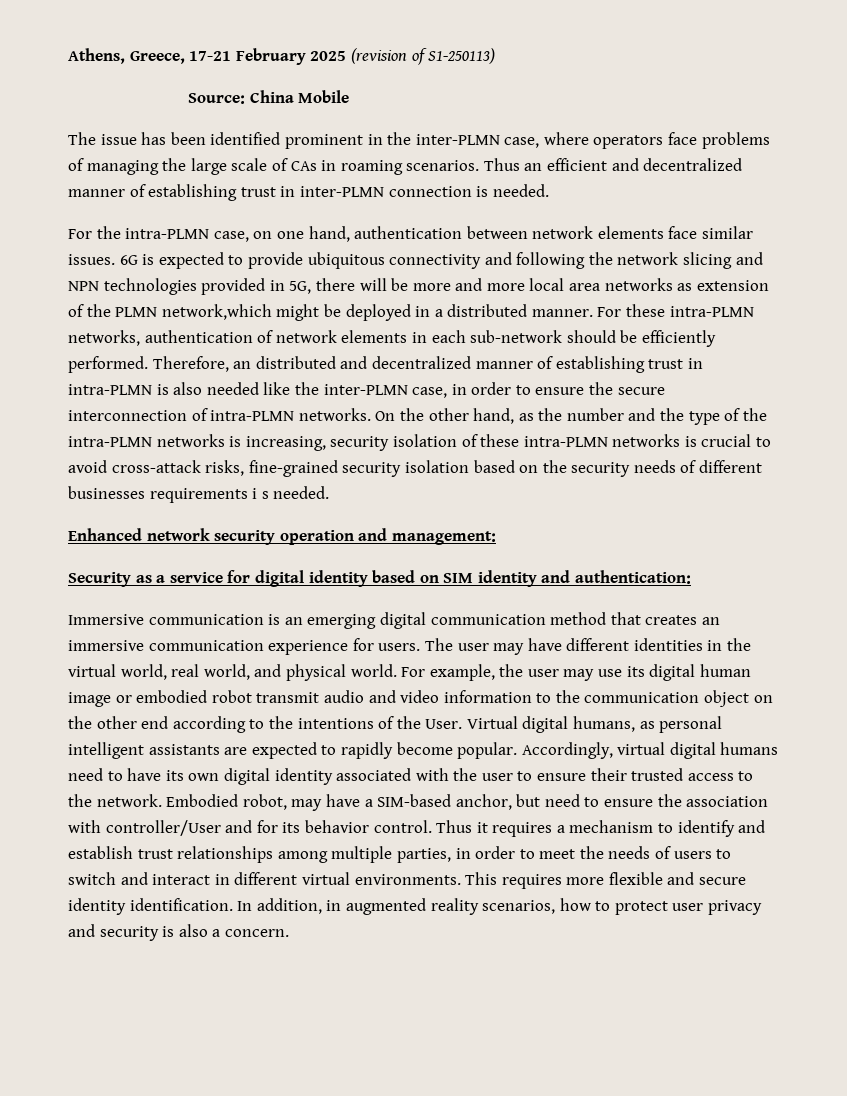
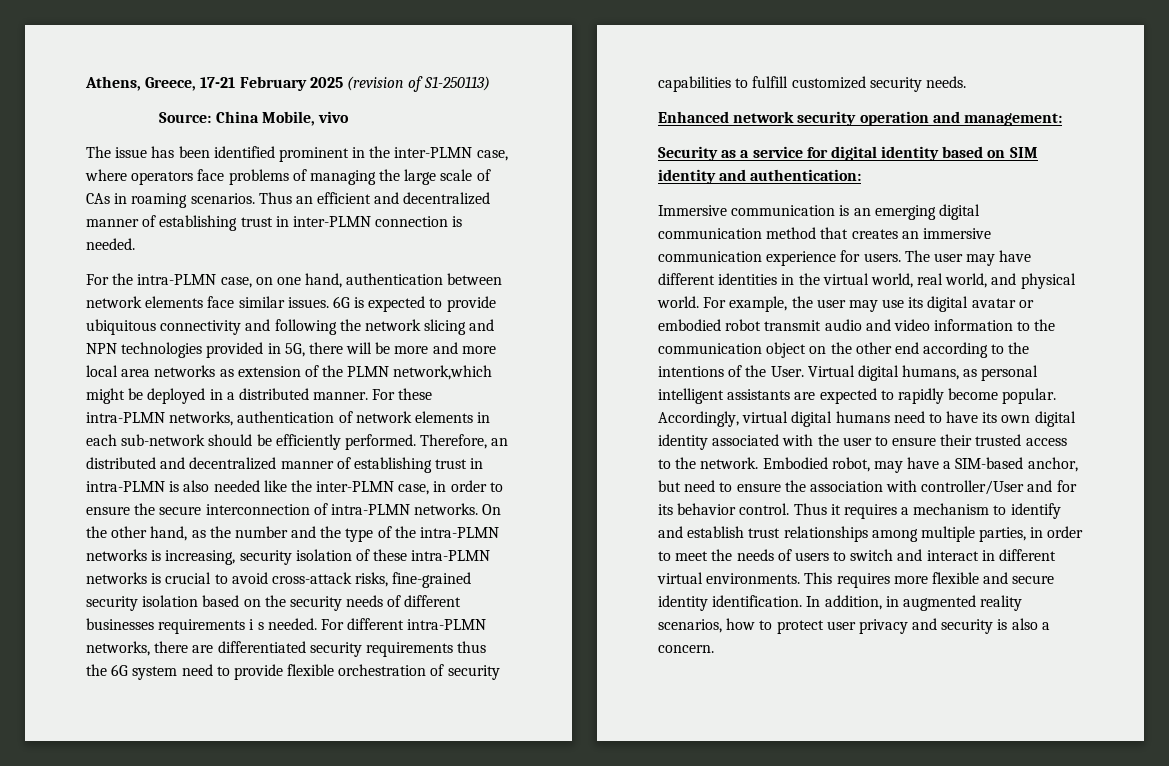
- Source: China Mobile
+ Source: China Mobile, vivo
+ For different intra-PLMN networks, there are differentiated security requirements thus the 6G system need to provide flexible orchestration of security capabilities to fulfill customized security needs.
- For example, the user may use its digital human image or embodied robot transmit audio and video information to the communication object on the other end according to the intentions of the User.
+ For example, the user may use its digital avatar or embodied robot transmit audio and video information to the communication object on the other end according to the intentions of the User.

